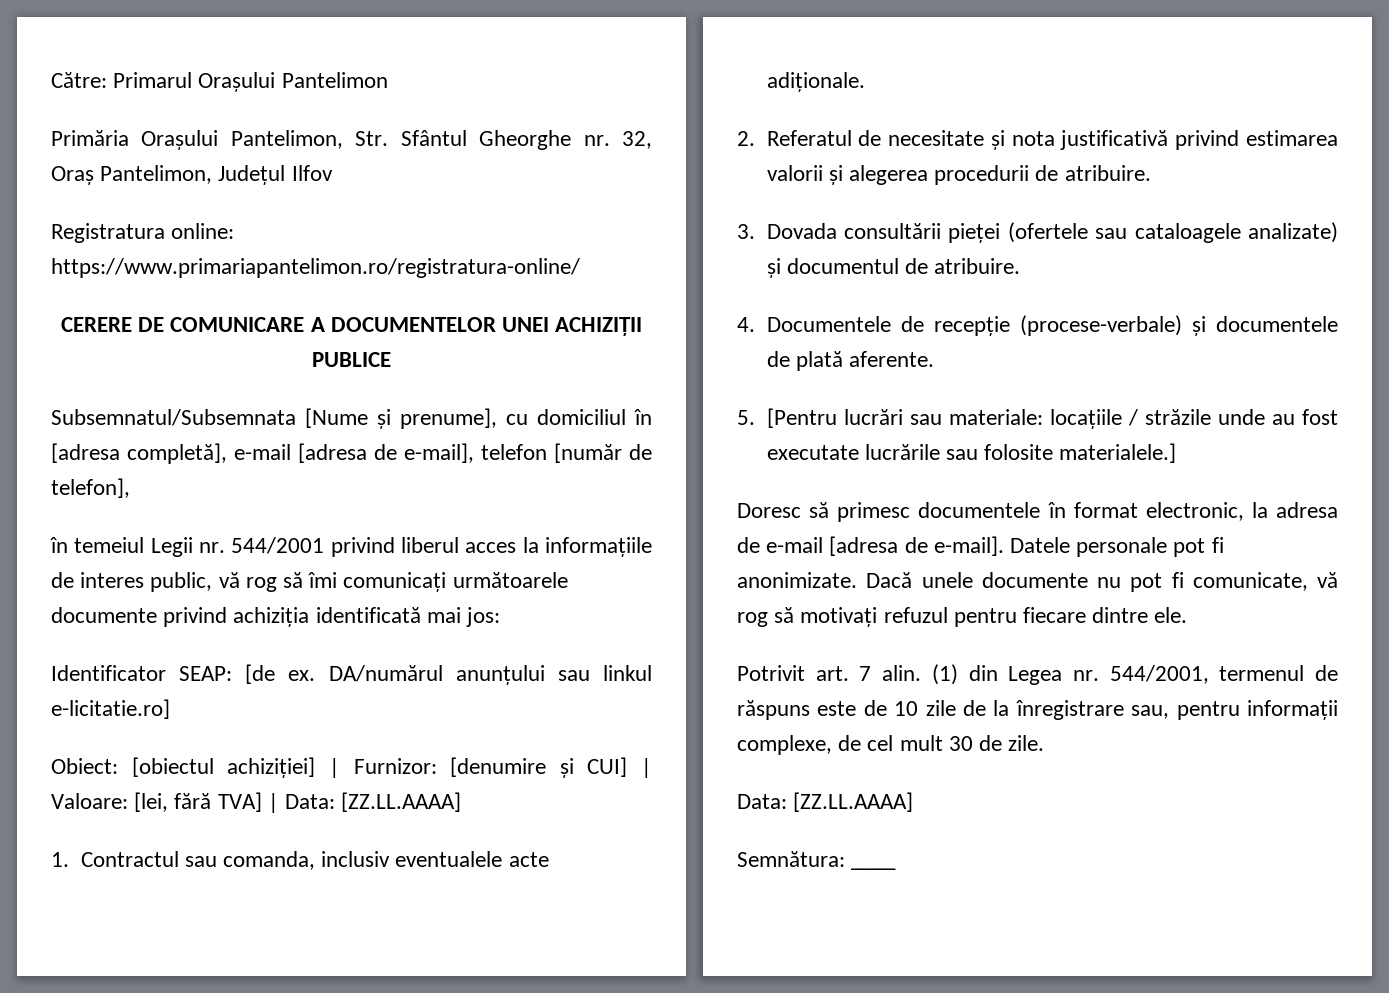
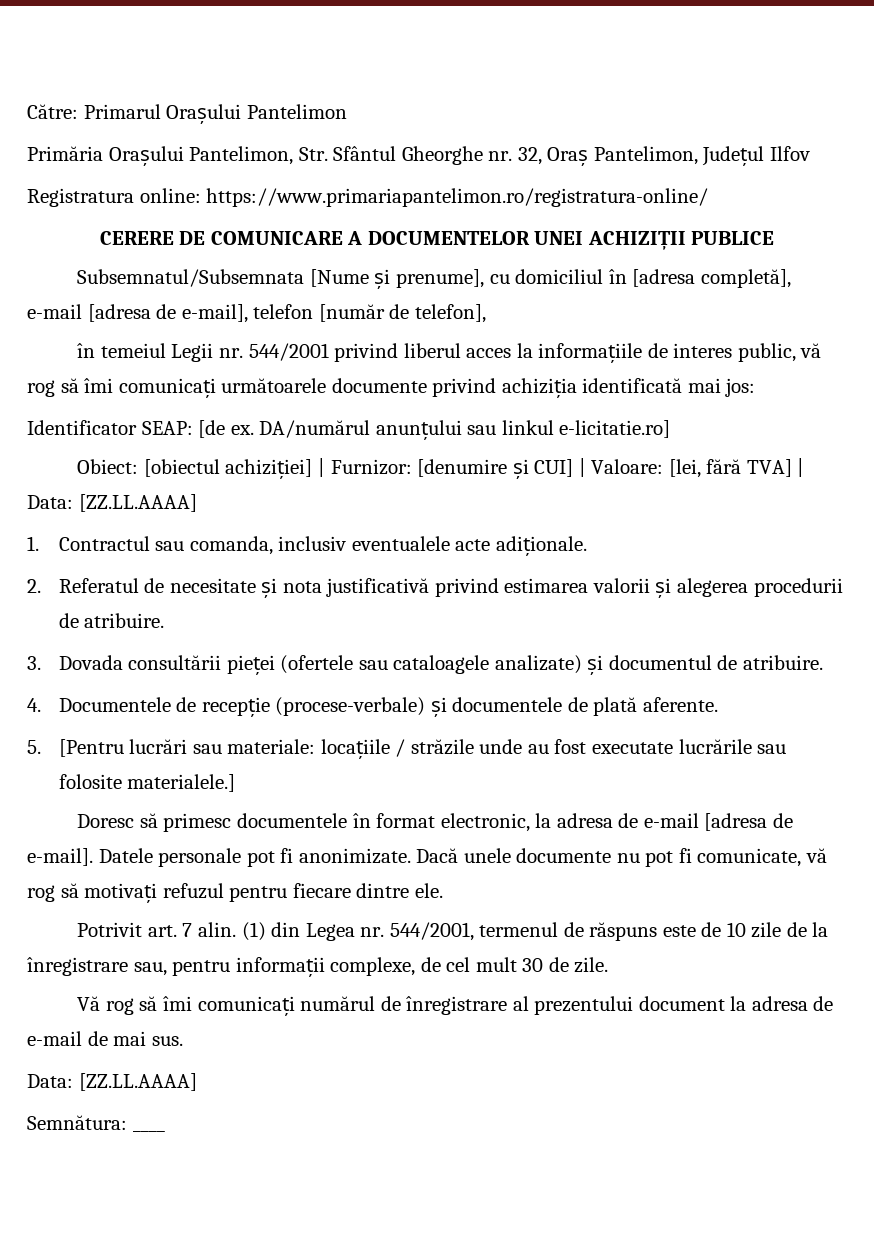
+ Vă rog să îmi comunicați numărul de înregistrare al prezentului document la adresa de e-mail de mai sus.

